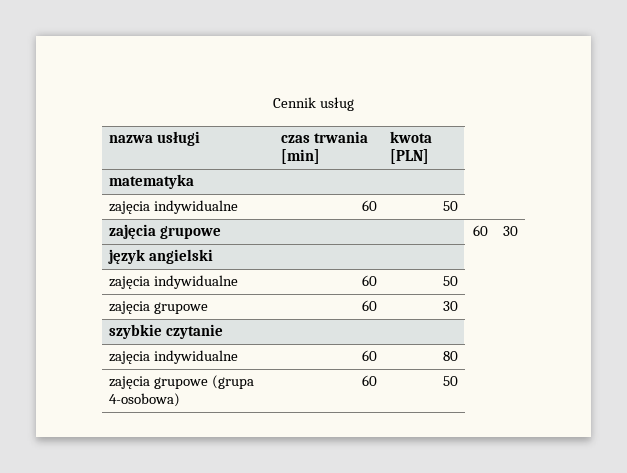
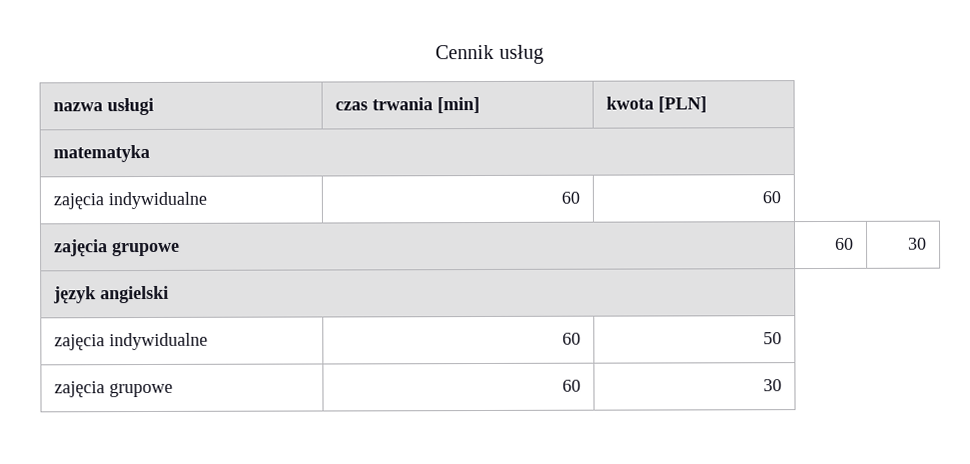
  matematyka
- zajęcia indywidualne | 60 | 50
+ zajęcia indywidualne | 60 | 60
- szybkie czytanie
- zajęcia indywidualne | 60 | 80
- zajęcia grupowe (grupa 4-osobowa) | 60 | 50

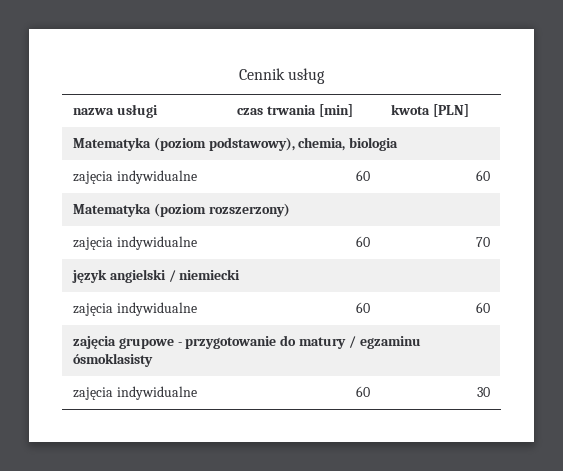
- matematyka
+ Matematyka (poziom podstawowy), chemia, biologia
  zajęcia indywidualne | 60 | 60
- zajęcia grupowe | 60 | 30
- język angielski
- zajęcia indywidualne | 60 | 50
- zajęcia grupowe | 60 | 30
+ Matematyka (poziom rozszerzony)
+ zajęcia indywidualne | 60 | 70
+ język angielski / niemiecki
+ zajęcia indywidualne | 60 | 60
+ zajęcia grupowe - przygotowanie do matury / egzaminu ósmoklasisty
+ zajęcia indywidualne | 60 | 30

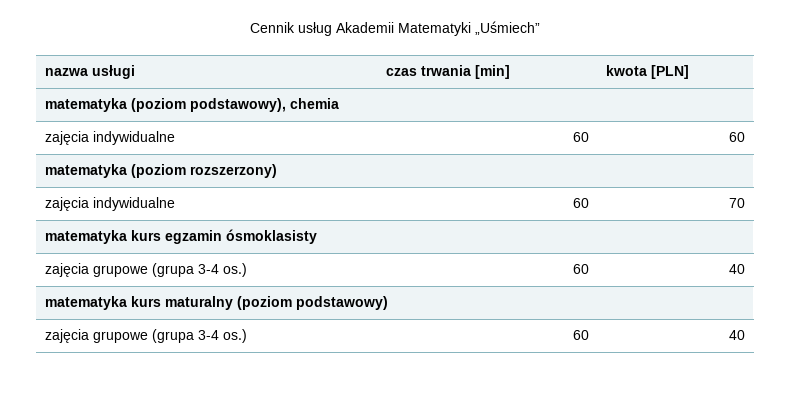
- Cennik usług
+ Cennik usług Akademii Matematyki „Uśmiech”
- Matematyka (poziom podstawowy), chemia, biologia
+ matematyka (poziom podstawowy), chemia
  zajęcia indywidualne | 60 | 60
- Matematyka (poziom rozszerzony)
+ matematyka (poziom rozszerzony)
- język angielski / niemiecki
- zajęcia indywidualne | 60 | 60
- zajęcia grupowe - przygotowanie do matury / egzaminu ósmoklasisty
- zajęcia indywidualne | 60 | 30
+ matematyka kurs egzamin ósmoklasisty
+ zajęcia grupowe (grupa 3-4 os.) | 60 | 40
+ matematyka kurs maturalny (poziom podstawowy)
+ zajęcia grupowe (grupa 3-4 os.) | 60 | 40

